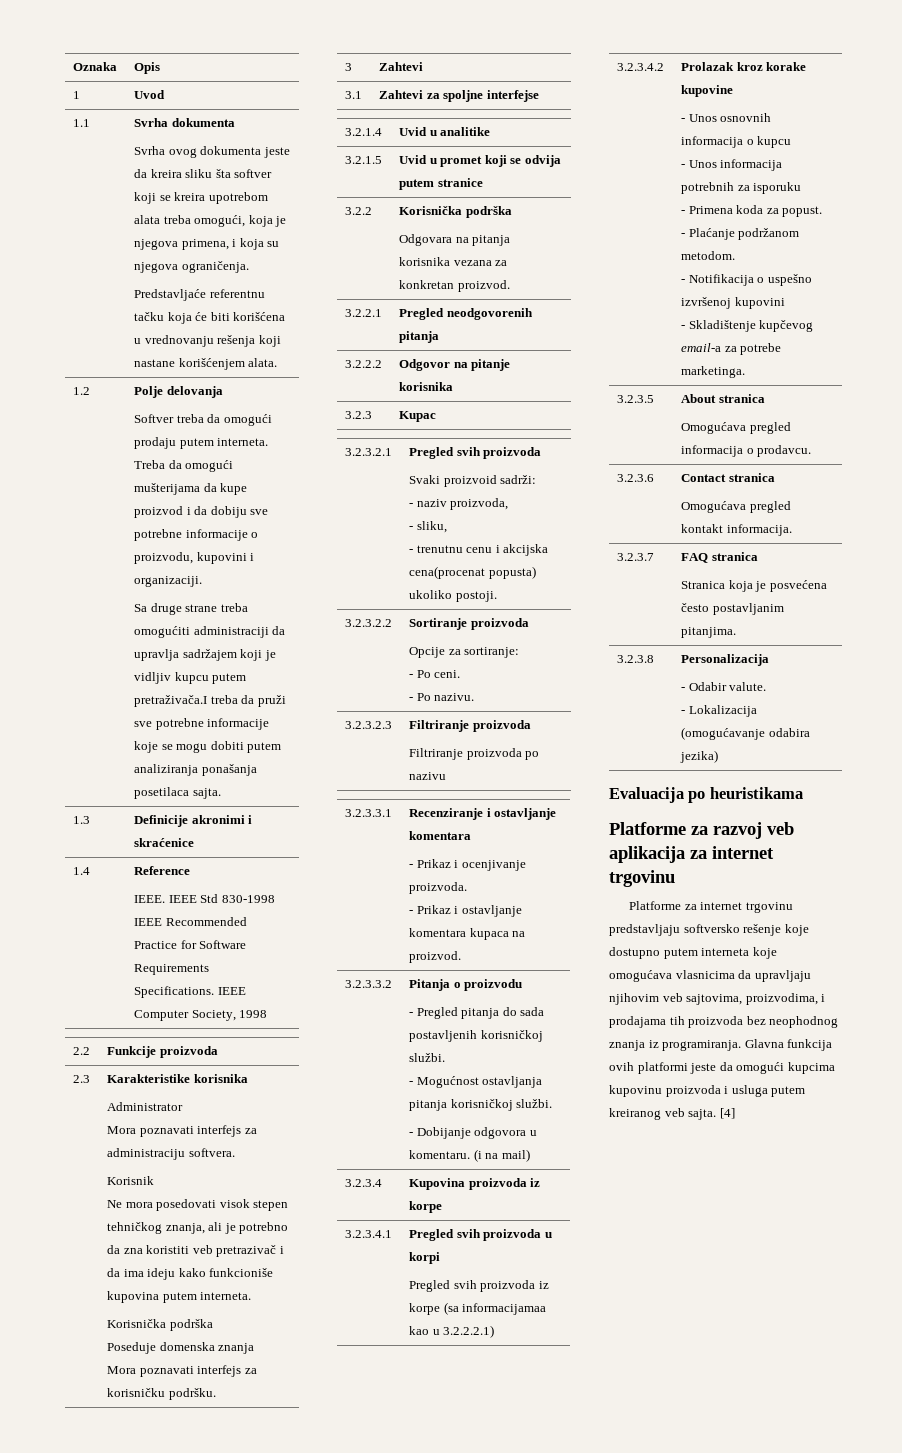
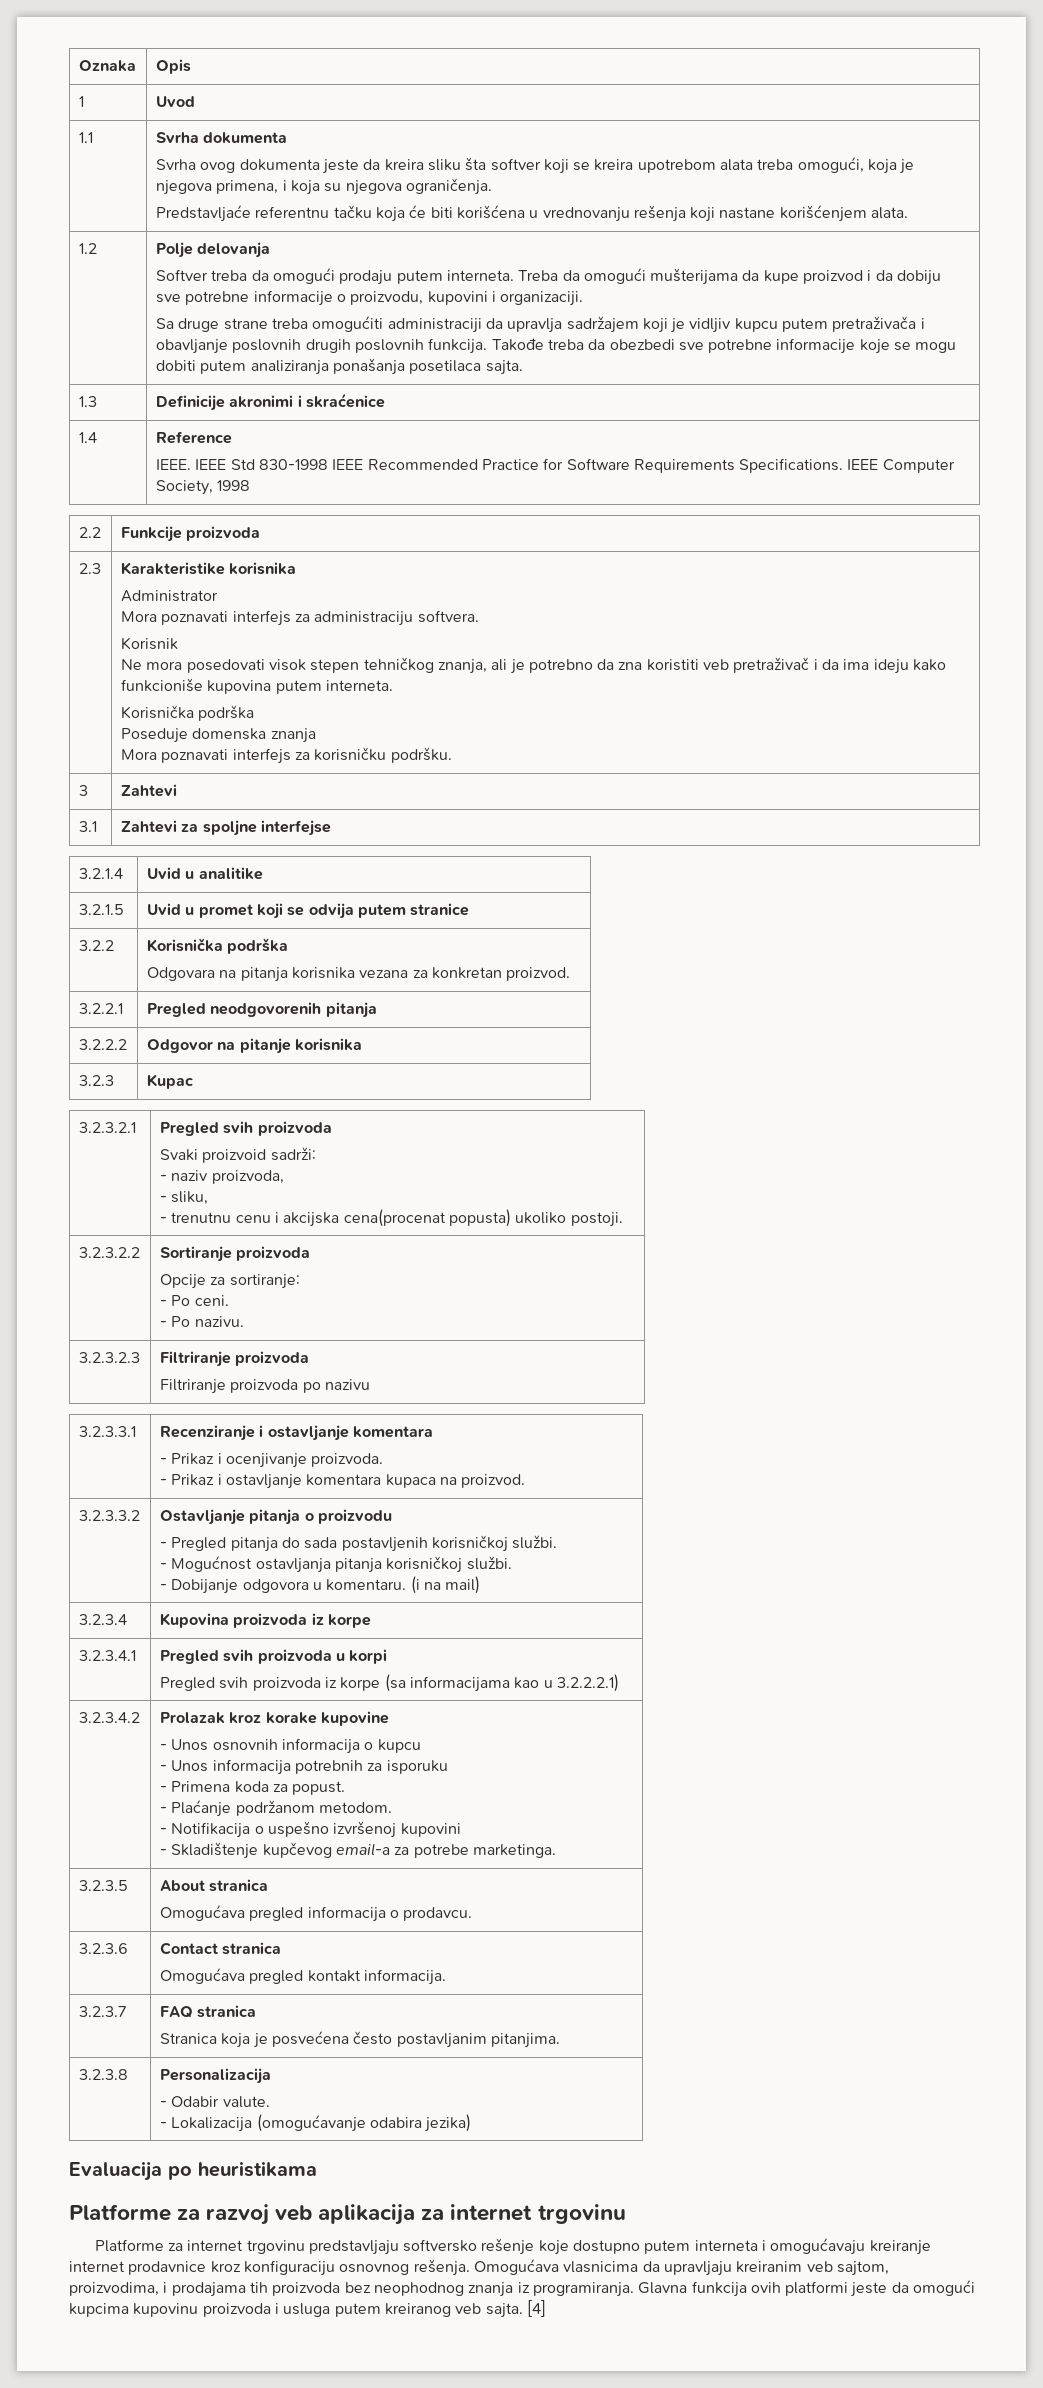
- Sa druge strane treba omogućiti administraciji da upravlja sadržajem koji je vidljiv kupcu putem pretraživača.I treba da pruži sve potrebne informacije koje se mogu dobiti putem analiziranja ponašanja posetilaca sajta.
+ Sa druge strane treba omogućiti administraciji da upravlja sadržajem koji je vidljiv kupcu putem pretraživača i obavljanje poslovnih drugih poslovnih funkcija. Takođe treba da obezbedi sve potrebne informacije koje se mogu dobiti putem analiziranja ponašanja posetilaca sajta.
- Ne mora posedovati visok stepen tehničkog znanja, ali je potrebno da zna koristiti veb pretrazivač i da ima ideju kako funkcioniše kupovina putem interneta.
+ Ne mora posedovati visok stepen tehničkog znanja, ali je potrebno da zna koristiti veb pretraživač i da ima ideju kako funkcioniše kupovina putem interneta.
- 3.2.3.3.2 | Pitanja o proizvodu
+ 3.2.3.3.2 | Ostavljanje pitanja o proizvodu
  3.2.3.4.1 | Pregled svih proizvoda u korpi
- Pregled svih proizvoda iz korpe (sa informacijamaa kao u 3.2.2.2.1)
+ Pregled svih proizvoda iz korpe (sa informacijama kao u 3.2.2.2.1)
- Platforme za internet trgovinu predstavljaju softversko rešenje koje dostupno putem interneta koje omogućava vlasnicima da upravljaju njihovim veb sajtovima, proizvodima, i prodajama tih proizvoda bez neophodnog znanja iz programiranja.
+ Platforme za internet trgovinu predstavljaju softversko rešenje koje dostupno putem interneta i omogućavaju kreiranje internet prodavnice kroz konfiguraciju osnovnog rešenja. Omogućava vlasnicima da upravljaju kreiranim veb sajtom, proizvodima, i prodajama tih proizvoda bez neophodnog znanja iz programiranja.

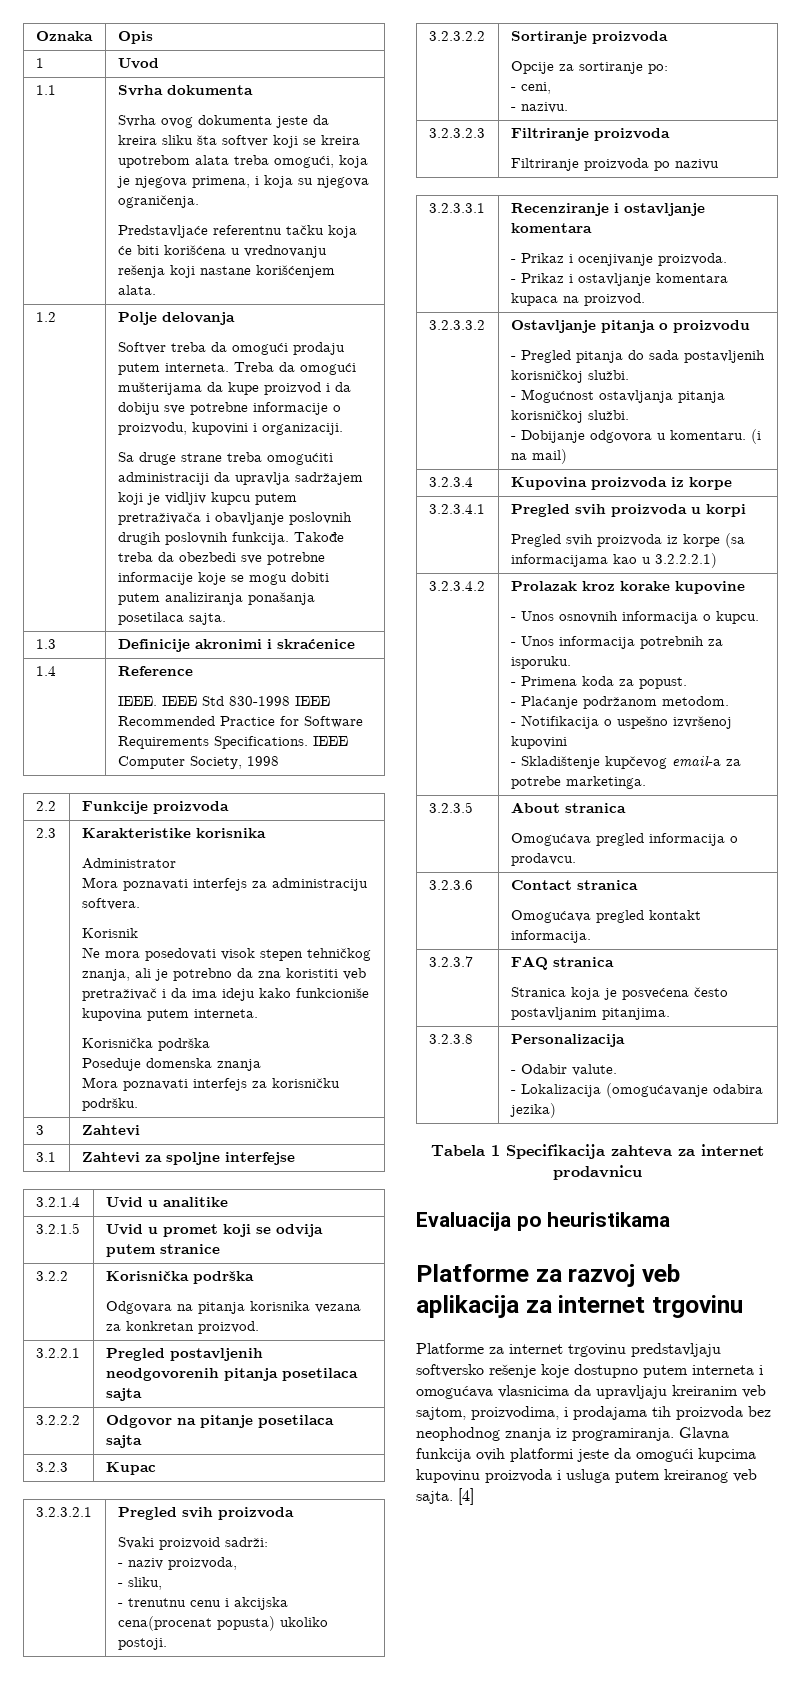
- 3.2.2.1 | Pregled neodgovorenih pitanja
+ 3.2.2.1 | Pregled postavljenih neodgovorenih pitanja posetilaca sajta
- 3.2.2.2 | Odgovor na pitanje korisnika
+ 3.2.2.2 | Odgovor na pitanje posetilaca sajta
  3.2.3.2.2 | Sortiranje proizvoda
- Opcije za sortiranje:
- - Po ceni.
- - Po nazivu.
+ Opcije za sortiranje po:
+ - ceni,
+ - nazivu.
  3.2.3.4.2 | Prolazak kroz korake kupovine
- - Unos osnovnih informacija o kupcu
- - Unos informacija potrebnih za isporuku
+ - Unos osnovnih informacija o kupcu.
+ - Unos informacija potrebnih za isporuku.
+ Tabela 1 Specifikacija zahteva za internet prodavnicu
- Platforme za internet trgovinu predstavljaju softversko rešenje koje dostupno putem interneta i omogućavaju kreiranje internet prodavnice kroz konfiguraciju osnovnog rešenja. Omogućava vlasnicima da upravljaju kreiranim veb sajtom, proizvodima, i prodajama tih proizvoda bez neophodnog znanja iz programiranja.
+ Platforme za internet trgovinu predstavljaju softversko rešenje koje dostupno putem interneta i omogućava vlasnicima da upravljaju kreiranim veb sajtom, proizvodima, i prodajama tih proizvoda bez neophodnog znanja iz programiranja.

